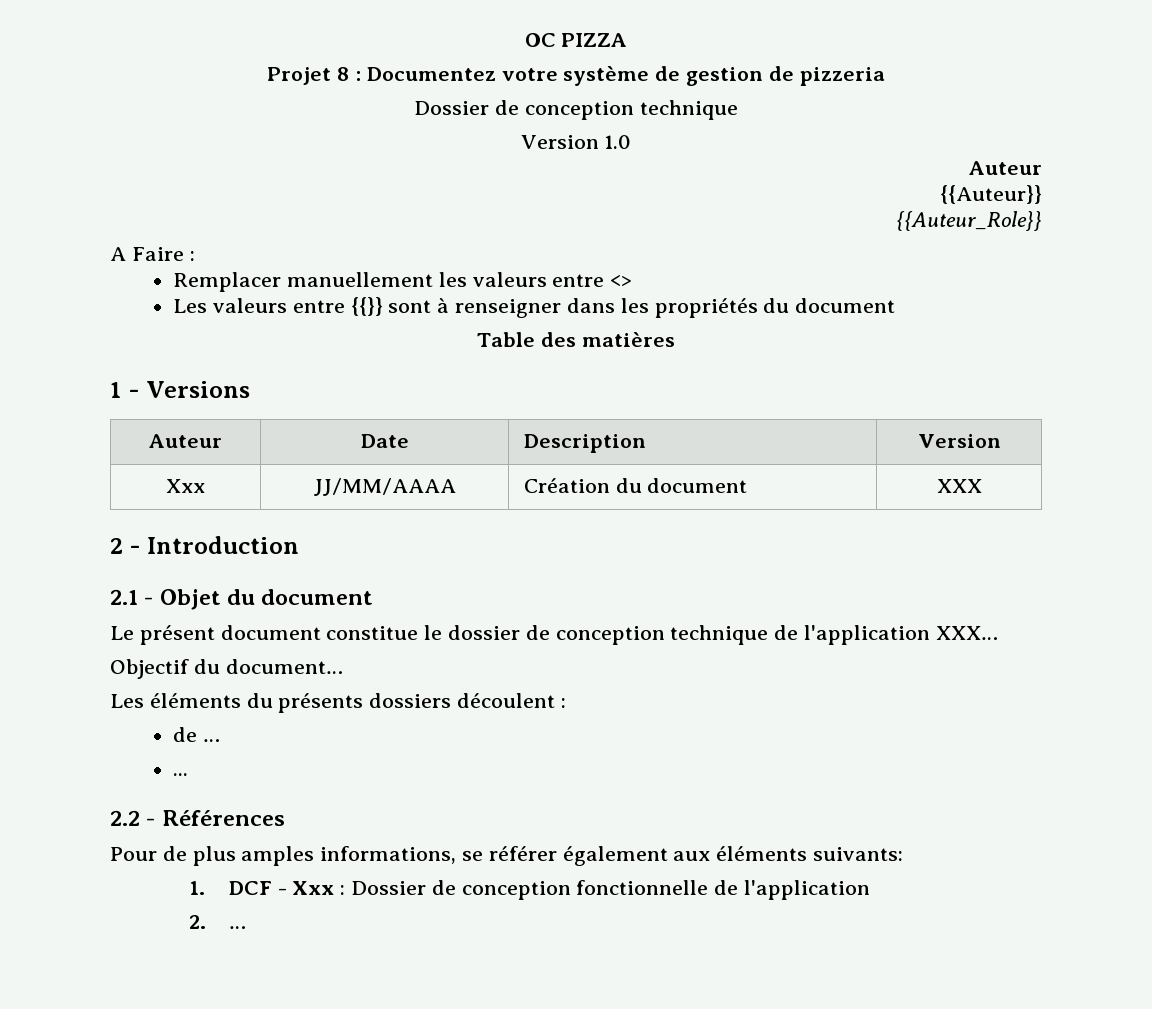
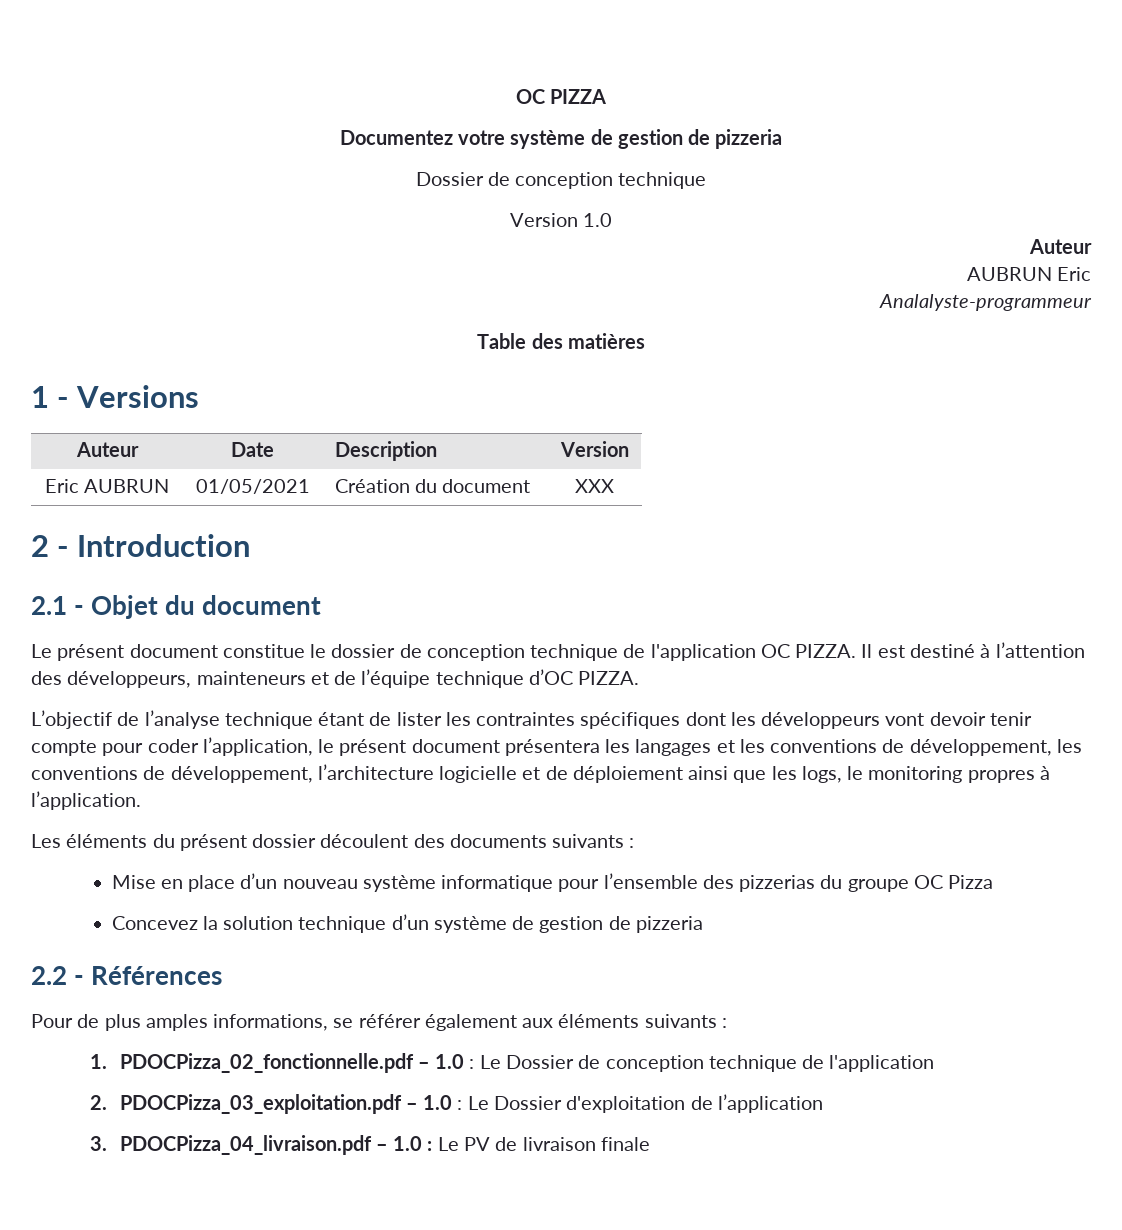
- Projet 8 : Documentez votre système de gestion de pizzeria
+ Documentez votre système de gestion de pizzeria
- {{Auteur}}
- {{Auteur_Role}}
- A Faire :
- Remplacer manuellement les valeurs entre <>
- Les valeurs entre {{}} sont à renseigner dans les propriétés du document
+ AUBRUN Eric
+ Analalyste-programmeur
- Xxx | JJ/MM/AAAA | Création du document | XXX
+ Eric AUBRUN | 01/05/2021 | Création du document | XXX
- Le présent document constitue le dossier de conception technique de l'application XXX…
- Objectif du document…
- Les éléments du présents dossiers découlent :
- de …
- ...
+ Le présent document constitue le dossier de conception technique de l'application OC PIZZA. Il est destiné à l’attention des développeurs, mainteneurs et de l’équipe technique d’OC PIZZA.
+ L’objectif de l’analyse technique étant de lister les contraintes spécifiques dont les développeurs vont devoir tenir compte pour coder l’application, le présent document présentera les langages et les conventions de développement, les conventions de développement, l’architecture logicielle et de déploiement ainsi que les logs, le monitoring propres à l’application.
+ Les éléments du présent dossier découlent des documents suivants :
+ Mise en place d’un nouveau système informatique pour l’ensemble des pizzerias du groupe OC Pizza
+ Concevez la solution technique d’un système de gestion de pizzeria
- Pour de plus amples informations, se référer également aux éléments suivants:
+ Pour de plus amples informations, se référer également aux éléments suivants :
- 1. DCF - Xxx : Dossier de conception fonctionnelle de l'application
+ 1. PDOCPizza_02_fonctionnelle.pdf – 1.0 : Le Dossier de conception technique de l'application
- 2. …
+ 2. PDOCPizza_03_exploitation.pdf – 1.0 : Le Dossier d'exploitation de l’application
+ 3. PDOCPizza_04_livraison.pdf – 1.0 : Le PV de livraison finale

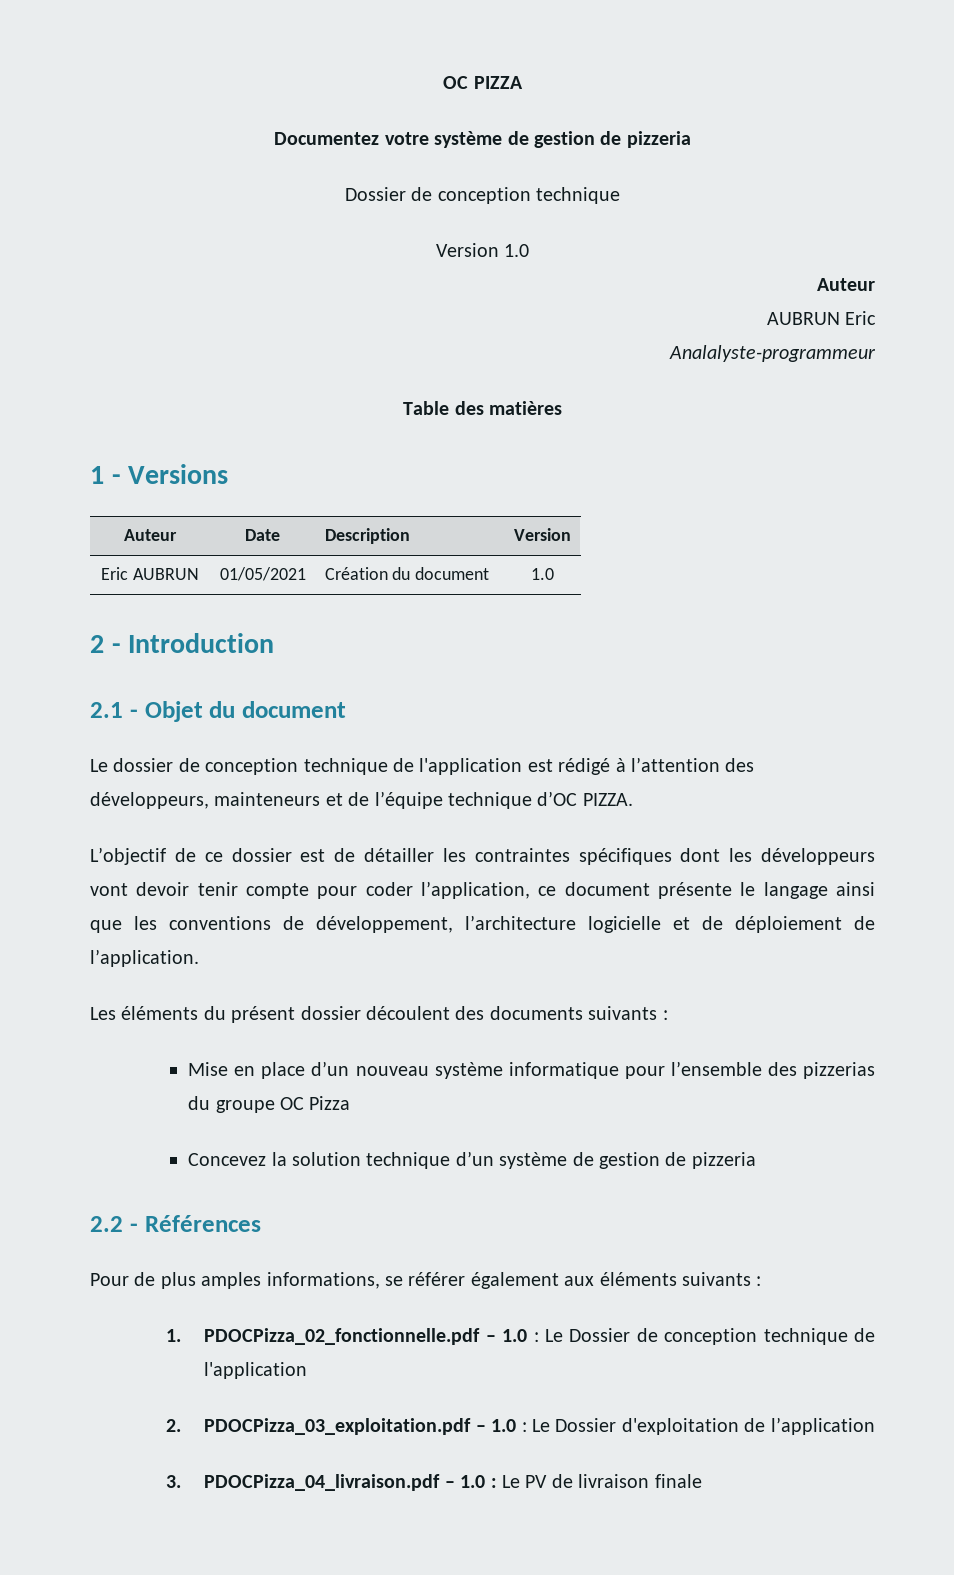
- Eric AUBRUN | 01/05/2021 | Création du document | XXX
+ Eric AUBRUN | 01/05/2021 | Création du document | 1.0
- Le présent document constitue le dossier de conception technique de l'application OC PIZZA. Il est destiné à l’attention des développeurs, mainteneurs et de l’équipe technique d’OC PIZZA.
+ Le dossier de conception technique de l'application est rédigé à l’attention des développeurs, mainteneurs et de l’équipe technique d’OC PIZZA.
- L’objectif de l’analyse technique étant de lister les contraintes spécifiques dont les développeurs vont devoir tenir compte pour coder l’application, le présent document présentera les langages et les conventions de développement, les conventions de développement, l’architecture logicielle et de déploiement ainsi que les logs, le monitoring propres à l’application.
+ L’objectif de ce dossier est de détailler les contraintes spécifiques dont les développeurs vont devoir tenir compte pour coder l’application, ce document présente le langage ainsi que les conventions de développement, l’architecture logicielle et de déploiement de l’application.

